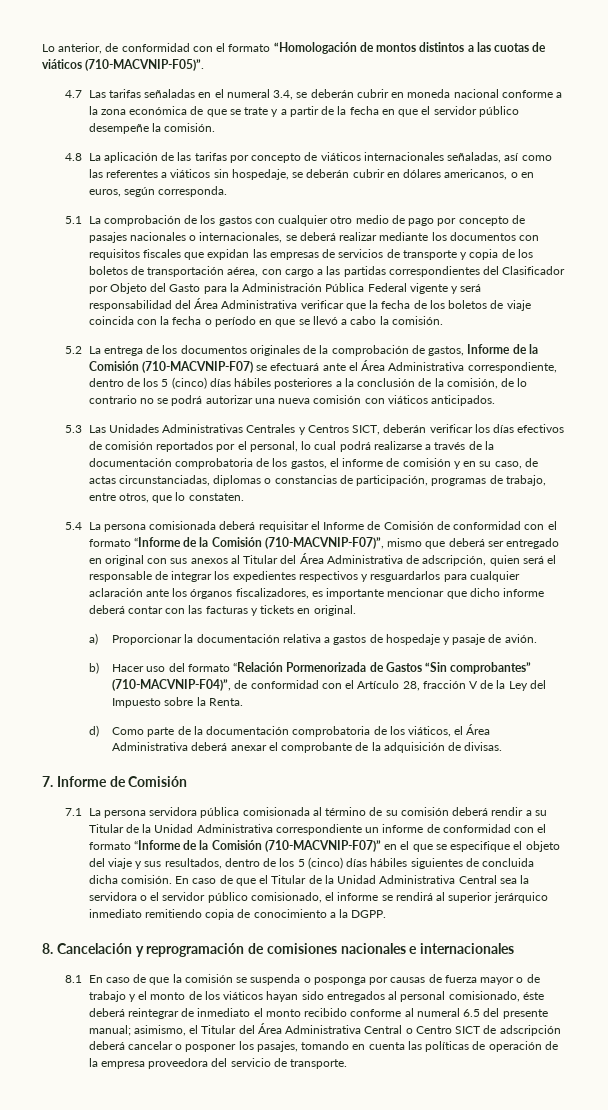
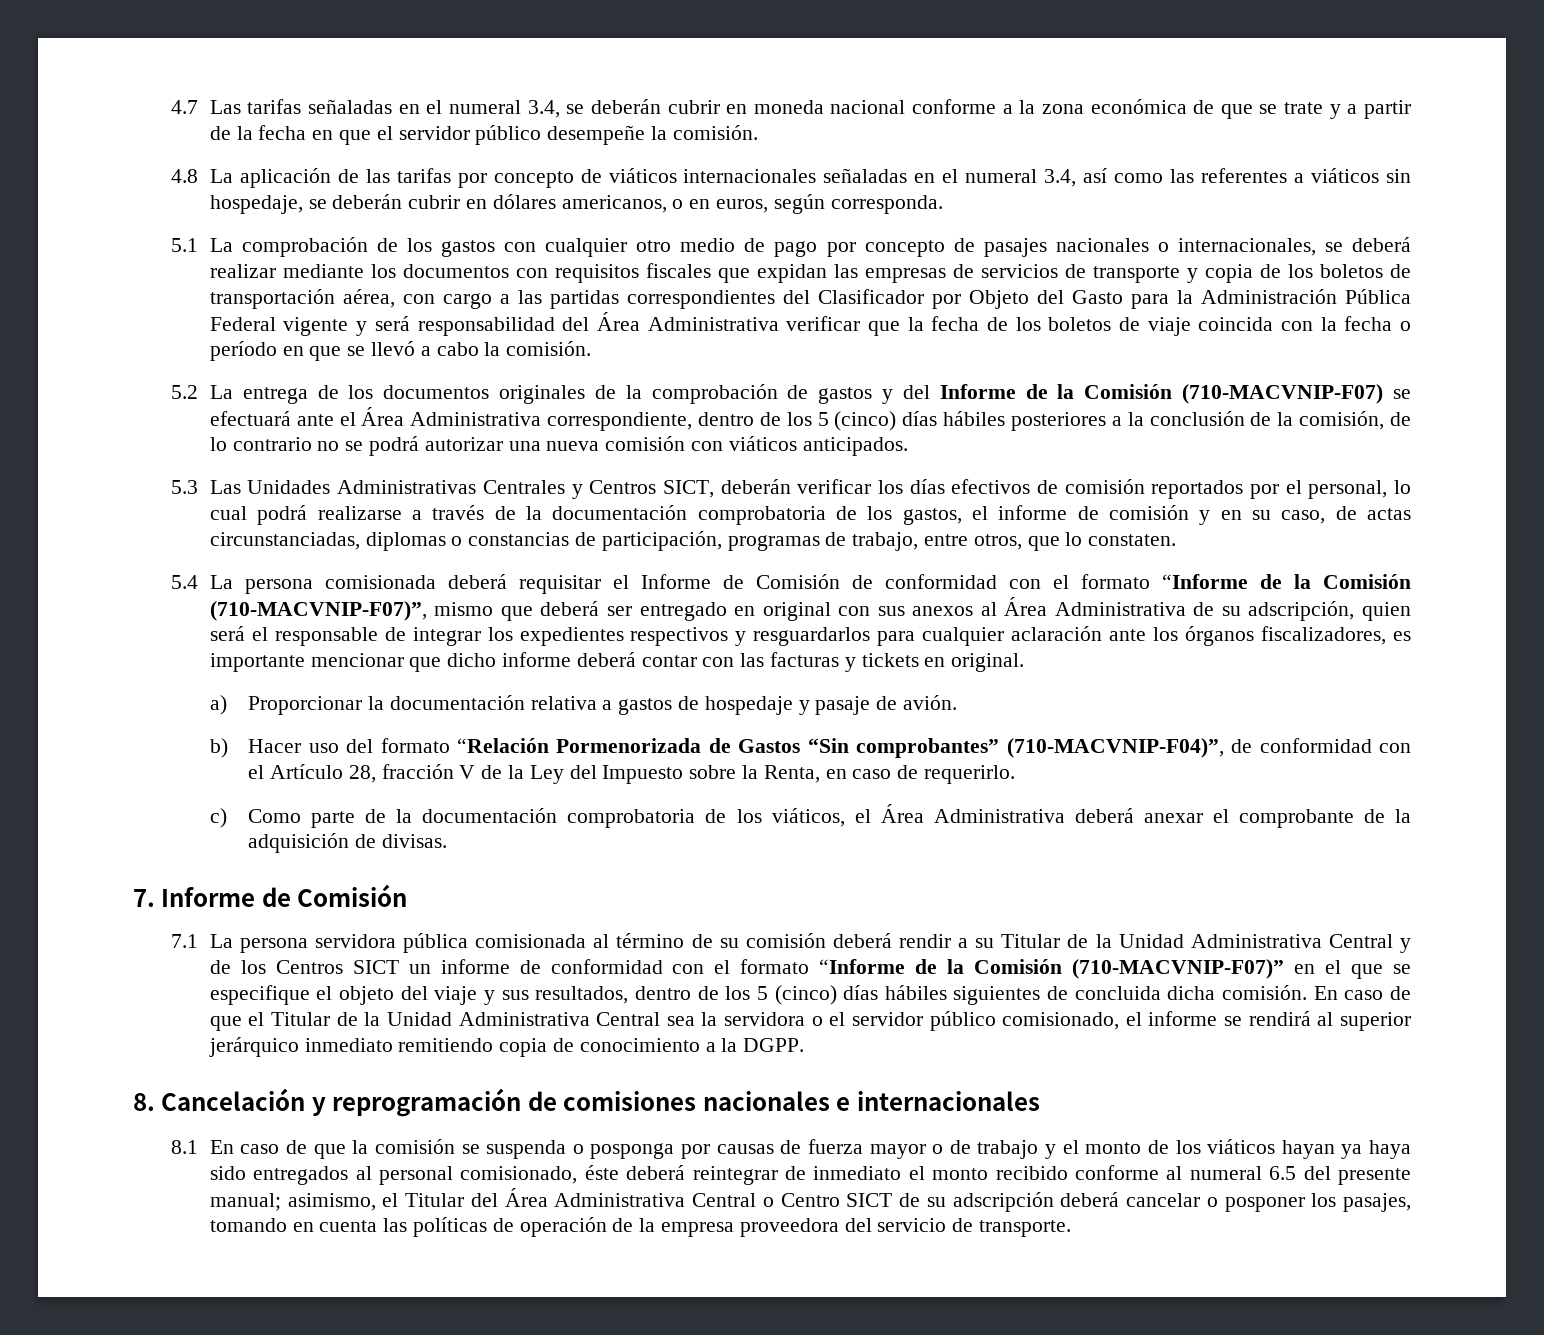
- Lo anterior, de conformidad con el formato “Homologación de montos distintos a las cuotas de viáticos (710-MACVNIP-F05)”.
- 4.8 La aplicación de las tarifas por concepto de viáticos internacionales señaladas, así como las referentes a viáticos sin hospedaje, se deberán cubrir en dólares americanos, o en euros, según corresponda.
+ 4.8 La aplicación de las tarifas por concepto de viáticos internacionales señaladas en el numeral 3.4, así como las referentes a viáticos sin hospedaje, se deberán cubrir en dólares americanos, o en euros, según corresponda.
- 5.2 La entrega de los documentos originales de la comprobación de gastos, Informe de la Comisión (710-MACVNIP-F07) se efectuará ante el Área Administrativa correspondiente, dentro de los 5 (cinco) días hábiles posteriores a la conclusión de la comisión, de lo contrario no se podrá autorizar una nueva comisión con viáticos anticipados.
+ 5.2 La entrega de los documentos originales de la comprobación de gastos y del Informe de la Comisión (710-MACVNIP-F07) se efectuará ante el Área Administrativa correspondiente, dentro de los 5 (cinco) días hábiles posteriores a la conclusión de la comisión, de lo contrario no se podrá autorizar una nueva comisión con viáticos anticipados.
- 5.4 La persona comisionada deberá requisitar el Informe de Comisión de conformidad con el formato “Informe de la Comisión (710-MACVNIP-F07)”, mismo que deberá ser entregado en original con sus anexos al Titular del Área Administrativa de adscripción, quien será el responsable de integrar los expedientes respectivos y resguardarlos para cualquier aclaración ante los órganos fiscalizadores, es importante mencionar que dicho informe deberá contar con las facturas y tickets en original.
+ 5.4 La persona comisionada deberá requisitar el Informe de Comisión de conformidad con el formato “Informe de la Comisión (710-MACVNIP-F07)”, mismo que deberá ser entregado en original con sus anexos al Área Administrativa de su adscripción, quien será el responsable de integrar los expedientes respectivos y resguardarlos para cualquier aclaración ante los órganos fiscalizadores, es importante mencionar que dicho informe deberá contar con las facturas y tickets en original.
- b) Hacer uso del formato “Relación Pormenorizada de Gastos “Sin comprobantes” (710-MACVNIP-F04)”, de conformidad con el Artículo 28, fracción V de la Ley del Impuesto sobre la Renta.
- d) Como parte de la documentación comprobatoria de los viáticos, el Área Administrativa deberá anexar el comprobante de la adquisición de divisas.
+ b) Hacer uso del formato “Relación Pormenorizada de Gastos “Sin comprobantes” (710-MACVNIP-F04)”, de conformidad con el Artículo 28, fracción V de la Ley del Impuesto sobre la Renta, en caso de requerirlo.
+ c) Como parte de la documentación comprobatoria de los viáticos, el Área Administrativa deberá anexar el comprobante de la adquisición de divisas.
- 7.1 La persona servidora pública comisionada al término de su comisión deberá rendir a su Titular de la Unidad Administrativa correspondiente un informe de conformidad con el formato “Informe de la Comisión (710-MACVNIP-F07)” en el que se especifique el objeto del viaje y sus resultados, dentro de los 5 (cinco) días hábiles siguientes de concluida dicha comisión.
+ 7.1 La persona servidora pública comisionada al término de su comisión deberá rendir a su Titular de la Unidad Administrativa Central y de los Centros SICT un informe de conformidad con el formato “Informe de la Comisión (710-MACVNIP-F07)” en el que se especifique el objeto del viaje y sus resultados, dentro de los 5 (cinco) días hábiles siguientes de concluida dicha comisión.
- 8.1 En caso de que la comisión se suspenda o posponga por causas de fuerza mayor o de trabajo y el monto de los viáticos hayan sido entregados al personal comisionado, éste deberá reintegrar de inmediato el monto recibido conforme al numeral 6.5 del presente manual;
+ 8.1 En caso de que la comisión se suspenda o posponga por causas de fuerza mayor o de trabajo y el monto de los viáticos hayan ya haya sido entregados al personal comisionado, éste deberá reintegrar de inmediato el monto recibido conforme al numeral 6.5 del presente manual;
- asimismo, el Titular del Área Administrativa Central o Centro SICT de adscripción deberá cancelar o posponer los pasajes, tomando en cuenta las políticas de operación de la empresa proveedora del servicio de transporte.
+ asimismo, el Titular del Área Administrativa Central o Centro SICT de su adscripción deberá cancelar o posponer los pasajes, tomando en cuenta las políticas de operación de la empresa proveedora del servicio de transporte.

